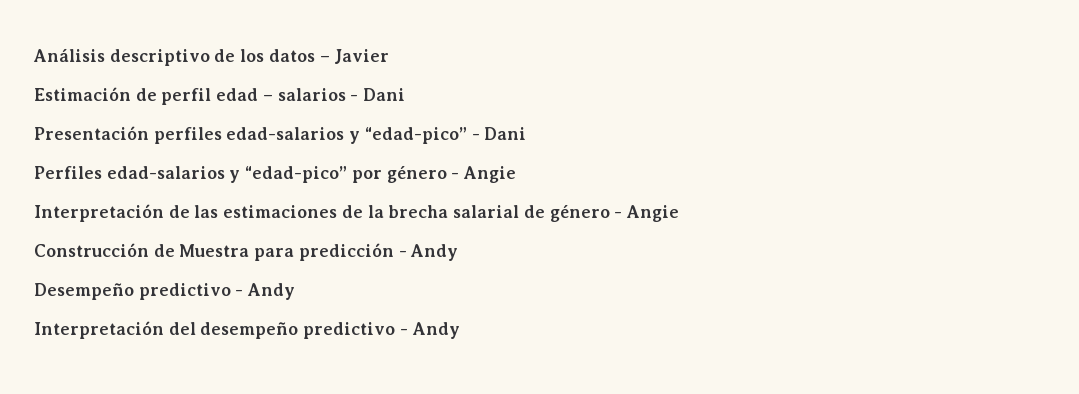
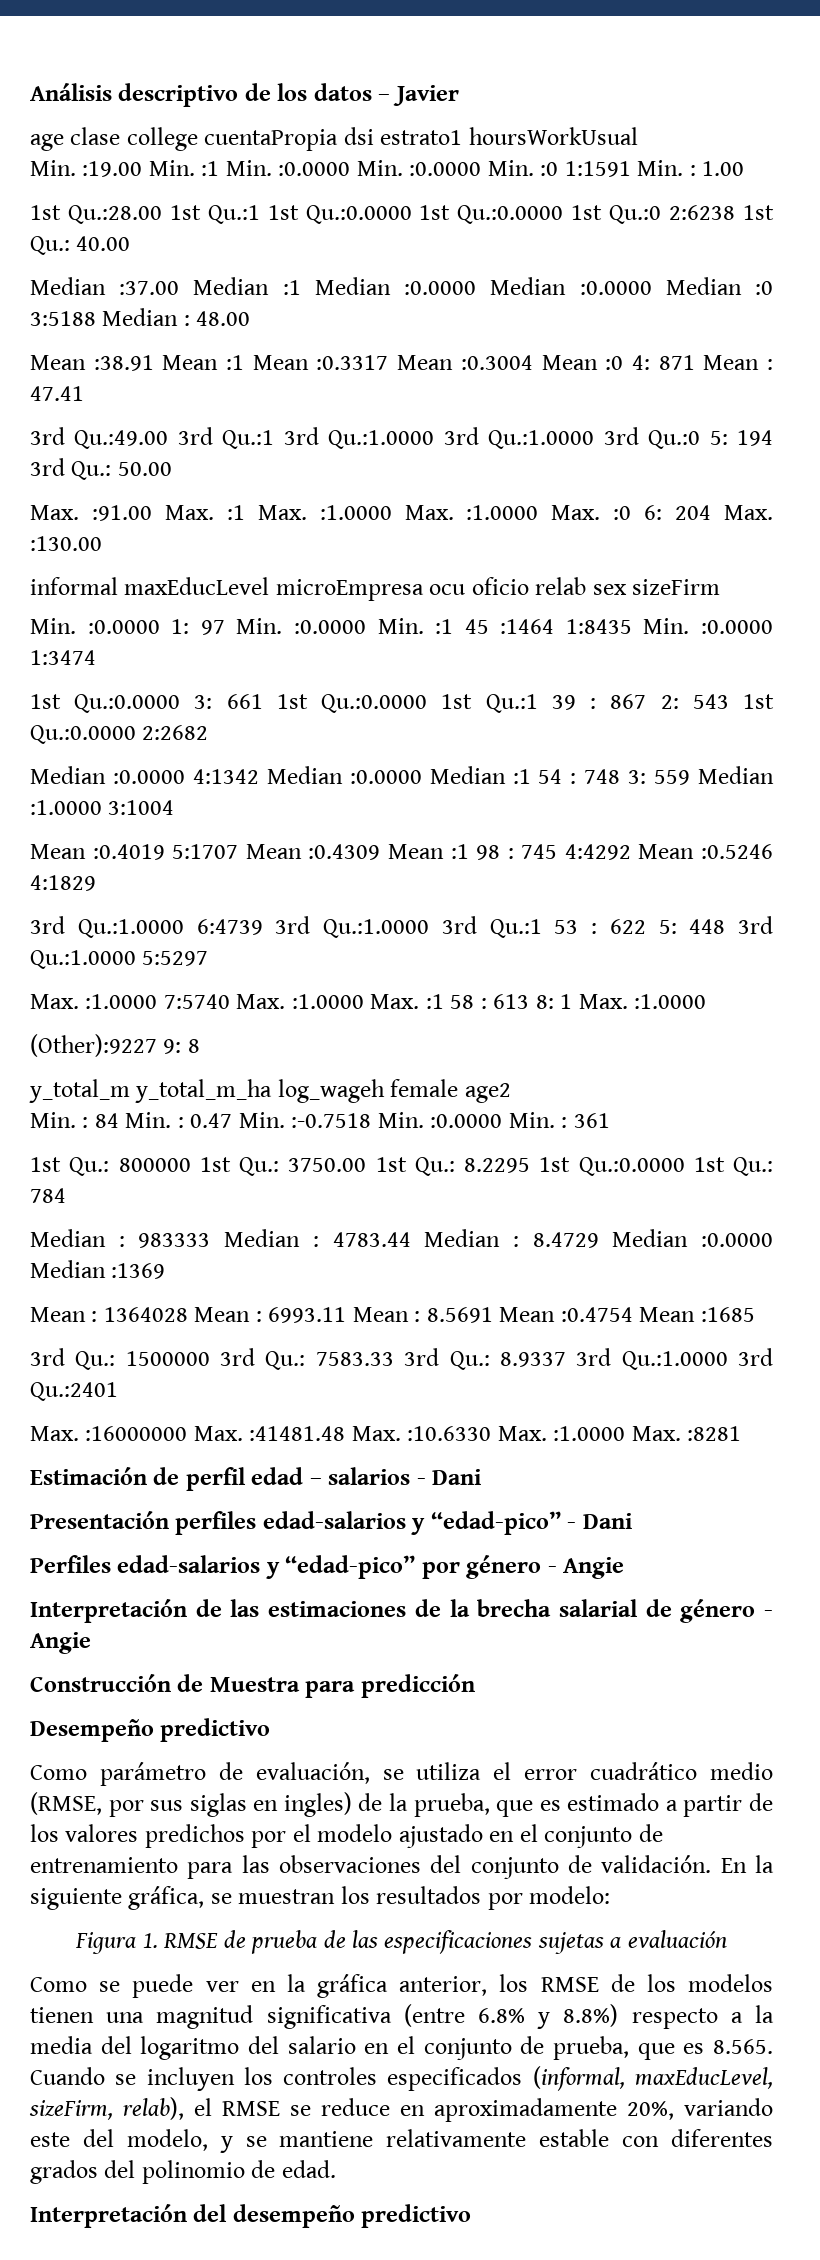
+ age clase college cuentaPropia dsi estrato1 hoursWorkUsual
+ Min. :19.00 Min. :1 Min. :0.0000 Min. :0.0000 Min. :0 1:1591 Min. : 1.00
+ 1st Qu.:28.00 1st Qu.:1 1st Qu.:0.0000 1st Qu.:0.0000 1st Qu.:0 2:6238 1st Qu.: 40.00
+ Median :37.00 Median :1 Median :0.0000 Median :0.0000 Median :0 3:5188 Median : 48.00
+ Mean :38.91 Mean :1 Mean :0.3317 Mean :0.3004 Mean :0 4: 871 Mean : 47.41
+ 3rd Qu.:49.00 3rd Qu.:1 3rd Qu.:1.0000 3rd Qu.:1.0000 3rd Qu.:0 5: 194 3rd Qu.: 50.00
+ Max. :91.00 Max. :1 Max. :1.0000 Max. :1.0000 Max. :0 6: 204 Max. :130.00
+ informal maxEducLevel microEmpresa ocu oficio relab sex sizeFirm
+ Min. :0.0000 1: 97 Min. :0.0000 Min. :1 45 :1464 1:8435 Min. :0.0000 1:3474
+ 1st Qu.:0.0000 3: 661 1st Qu.:0.0000 1st Qu.:1 39 : 867 2: 543 1st Qu.:0.0000 2:2682
+ Median :0.0000 4:1342 Median :0.0000 Median :1 54 : 748 3: 559 Median :1.0000 3:1004
+ Mean :0.4019 5:1707 Mean :0.4309 Mean :1 98 : 745 4:4292 Mean :0.5246 4:1829
+ 3rd Qu.:1.0000 6:4739 3rd Qu.:1.0000 3rd Qu.:1 53 : 622 5: 448 3rd Qu.:1.0000 5:5297
+ Max. :1.0000 7:5740 Max. :1.0000 Max. :1 58 : 613 8: 1 Max. :1.0000
+ (Other):9227 9: 8
+ y_total_m y_total_m_ha log_wageh female age2
+ Min. : 84 Min. : 0.47 Min. :-0.7518 Min. :0.0000 Min. : 361
+ 1st Qu.: 800000 1st Qu.: 3750.00 1st Qu.: 8.2295 1st Qu.:0.0000 1st Qu.: 784
+ Median : 983333 Median : 4783.44 Median : 8.4729 Median :0.0000 Median :1369
+ Mean : 1364028 Mean : 6993.11 Mean : 8.5691 Mean :0.4754 Mean :1685
+ 3rd Qu.: 1500000 3rd Qu.: 7583.33 3rd Qu.: 8.9337 3rd Qu.:1.0000 3rd Qu.:2401
+ Max. :16000000 Max. :41481.48 Max. :10.6330 Max. :1.0000 Max. :8281
- Construcción de Muestra para predicción - Andy
+ Construcción de Muestra para predicción
- Desempeño predictivo - Andy
+ Desempeño predictivo
+ Como parámetro de evaluación, se utiliza el error cuadrático medio (RMSE, por sus siglas en ingles) de la prueba, que es estimado a partir de los valores predichos por el modelo ajustado en el conjunto de entrenamiento para las observaciones del conjunto de validación. En la siguiente gráfica, se muestran los resultados por modelo:
+ Figura 1. RMSE de prueba de las especificaciones sujetas a evaluación
+ Como se puede ver en la gráfica anterior, los RMSE de los modelos tienen una magnitud significativa (entre 6.8% y 8.8%) respecto a la media del logaritmo del salario en el conjunto de prueba, que es 8.565. Cuando se incluyen los controles especificados (informal, maxEducLevel, sizeFirm, relab), el RMSE se reduce en aproximadamente 20%, variando este del modelo, y se mantiene relativamente estable con diferentes grados del polinomio de edad.
- Interpretación del desempeño predictivo - Andy
+ Interpretación del desempeño predictivo

